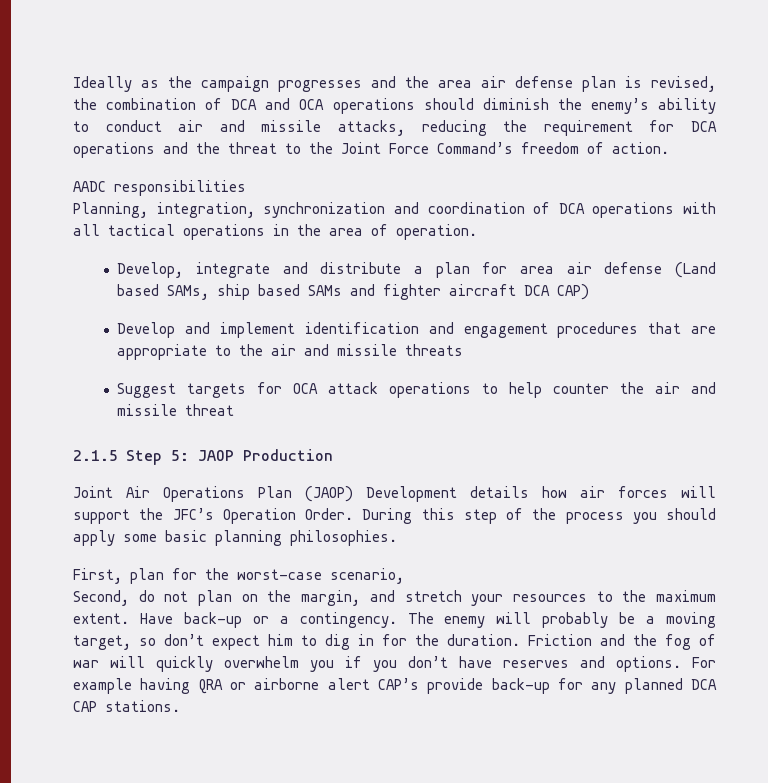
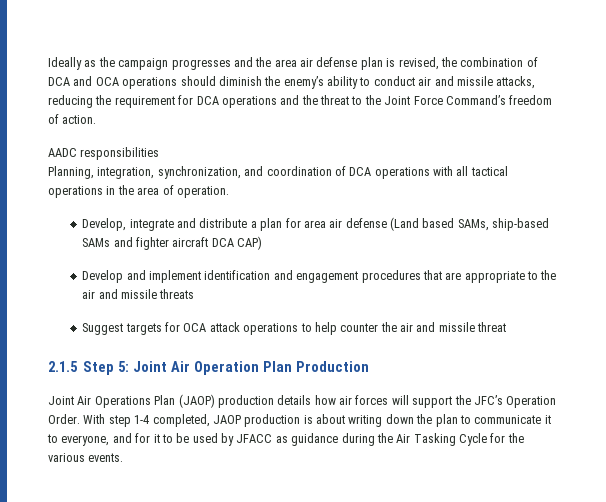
- Planning, integration, synchronization and coordination of DCA operations with all tactical operations in the area of operation.
+ Planning, integration, synchronization, and coordination of DCA operations with all tactical operations in the area of operation.
- Develop, integrate and distribute a plan for area air defense (Land based SAMs, ship based SAMs and fighter aircraft DCA CAP)
+ Develop, integrate and distribute a plan for area air defense (Land based SAMs, ship-based SAMs and fighter aircraft DCA CAP)
- 2.1.5 Step 5: JAOP Production
+ 2.1.5 Step 5: Joint Air Operation Plan Production
- Joint Air Operations Plan (JAOP) Development details how air forces will support the JFC’s Operation Order.
+ Joint Air Operations Plan (JAOP) production details how air forces will support the JFC’s Operation Order.
- During this step of the process you should apply some basic planning philosophies.
- First, plan for the worst-case scenario,
- Second, do not plan on the margin, and stretch your resources to the maximum extent. Have back-up or a contingency. The enemy will probably be a moving target, so don’t expect him to dig in for the duration. Friction and the fog of war will quickly overwhelm you if you don’t have reserves and options. For example having QRA or airborne alert CAP’s provide back-up for any planned DCA CAP stations.
+ With step 1-4 completed, JAOP production is about writing down the plan to communicate it to everyone, and for it to be used by JFACC as guidance during the Air Tasking Cycle for the various events.

